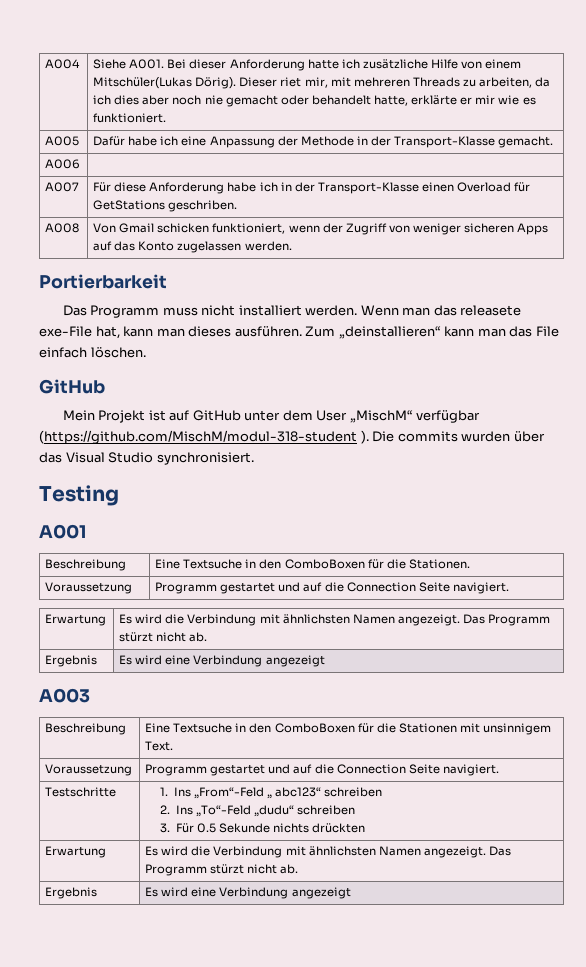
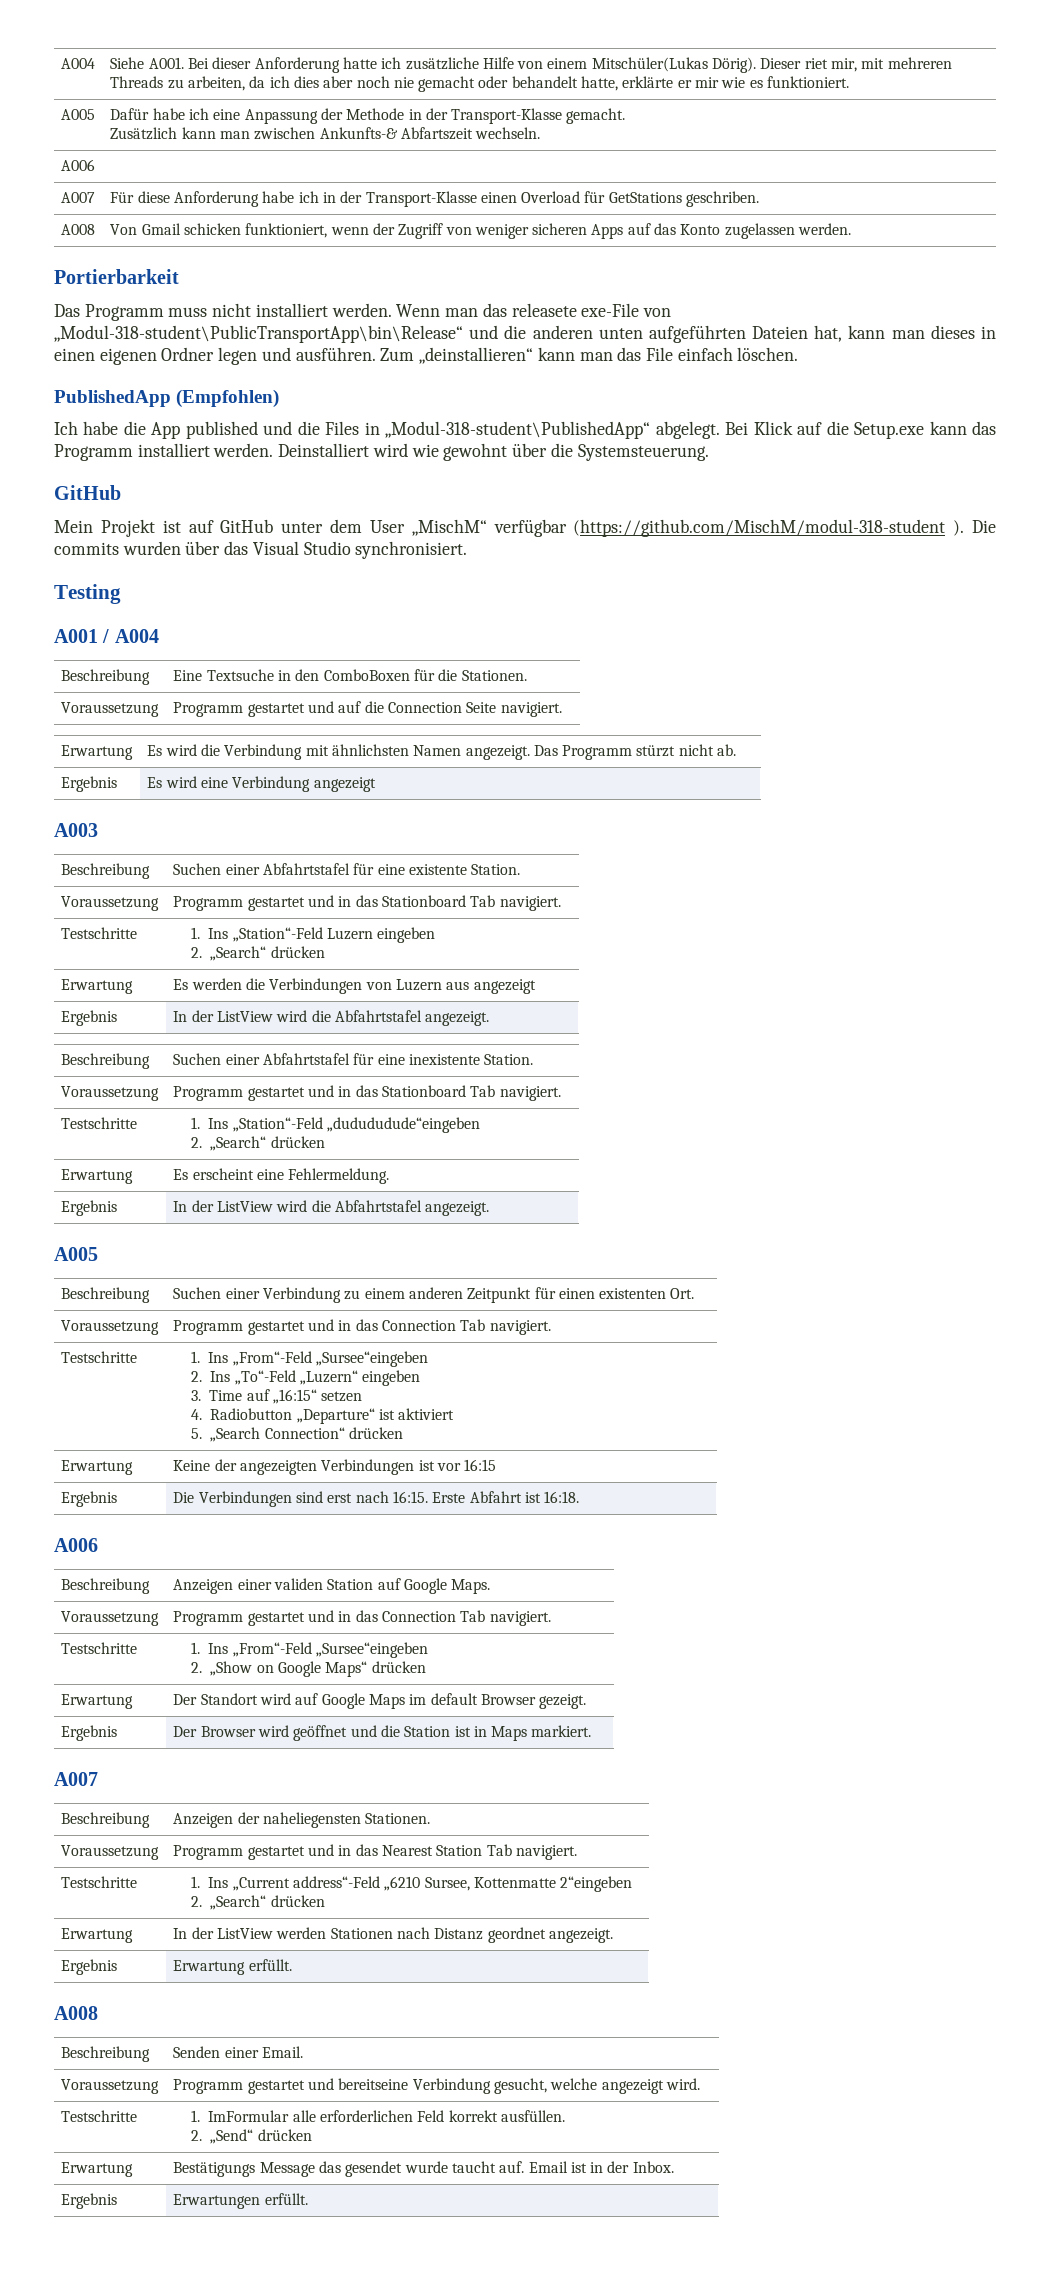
  A005 | Dafür habe ich eine Anpassung der Methode in der Transport-Klasse gemacht.
+ Zusätzlich kann man zwischen Ankunfts-& Abfartszeit wechseln.
- Wenn man das releasete exe-File hat, kann man dieses ausführen.
+ Wenn man das releasete exe-File von „Modul-318-student\PublicTransportApp\bin\Release“ und die anderen unten aufgeführten Dateien hat, kann man dieses in einen eigenen Ordner legen und ausführen.
+ PublishedApp (Empfohlen)
+ Ich habe die App published und die Files in „Modul-318-student\PublishedApp“ abgelegt. Bei Klick auf die Setup.exe kann das Programm installiert werden. Deinstalliert wird wie gewohnt über die Systemsteuerung.
- A001
+ A001 / A004
- Beschreibung | Eine Textsuche in den ComboBoxen für die Stationen mit unsinnigem Text.
- Voraussetzung | Programm gestartet und auf die Connection Seite navigiert.
- Testschritte | 1. Ins „From“-Feld „ abc123“ schreiben
- 2. Ins „To“-Feld „dudu“ schreiben
- 3. Für 0.5 Sekunde nichts drückten
- Erwartung | Es wird die Verbindung mit ähnlichsten Namen angezeigt. Das Programm stürzt nicht ab.
- Ergebnis | Es wird eine Verbindung angezeigt
+ Beschreibung | Suchen einer Abfahrtstafel für eine existente Station.
+ Voraussetzung | Programm gestartet und in das Stationboard Tab navigiert.
+ Testschritte | 1. Ins „Station“-Feld Luzern eingeben
+ 2. „Search“ drücken
+ Erwartung | Es werden die Verbindungen von Luzern aus angezeigt
+ Ergebnis | In der ListView wird die Abfahrtstafel angezeigt.
+ Beschreibung | Suchen einer Abfahrtstafel für eine inexistente Station.
+ Voraussetzung | Programm gestartet und in das Stationboard Tab navigiert.
+ Testschritte | 1. Ins „Station“-Feld „dudududude“eingeben
+ 2. „Search“ drücken
+ Erwartung | Es erscheint eine Fehlermeldung.
+ Ergebnis | In der ListView wird die Abfahrtstafel angezeigt.
+ A005
+ Beschreibung | Suchen einer Verbindung zu einem anderen Zeitpunkt für einen existenten Ort.
+ Voraussetzung | Programm gestartet und in das Connection Tab navigiert.
+ Testschritte | 1. Ins „From“-Feld „Sursee“eingeben
+ 2. Ins „To“-Feld „Luzern“ eingeben
+ 3. Time auf „16:15“ setzen
+ 4. Radiobutton „Departure“ ist aktiviert
+ 5. „Search Connection“ drücken
+ Erwartung | Keine der angezeigten Verbindungen ist vor 16:15
+ Ergebnis | Die Verbindungen sind erst nach 16:15. Erste Abfahrt ist 16:18.
+ A006
+ Beschreibung | Anzeigen einer validen Station auf Google Maps.
+ Voraussetzung | Programm gestartet und in das Connection Tab navigiert.
+ Testschritte | 1. Ins „From“-Feld „Sursee“eingeben
+ 2. „Show on Google Maps“ drücken
+ Erwartung | Der Standort wird auf Google Maps im default Browser gezeigt.
+ Ergebnis | Der Browser wird geöffnet und die Station ist in Maps markiert.
+ A007
+ Beschreibung | Anzeigen der naheliegensten Stationen.
+ Voraussetzung | Programm gestartet und in das Nearest Station Tab navigiert.
+ Testschritte | 1. Ins „Current address“-Feld „6210 Sursee, Kottenmatte 2“eingeben
+ 2. „Search“ drücken
+ Erwartung | In der ListView werden Stationen nach Distanz geordnet angezeigt.
+ Ergebnis | Erwartung erfüllt.
+ A008
+ Beschreibung | Senden einer Email.
+ Voraussetzung | Programm gestartet und bereitseine Verbindung gesucht, welche angezeigt wird.
+ Testschritte | 1. ImFormular alle erforderlichen Feld korrekt ausfüllen.
+ 2. „Send“ drücken
+ Erwartung | Bestätigungs Message das gesendet wurde taucht auf. Email ist in der Inbox.
+ Ergebnis | Erwartungen erfüllt.

